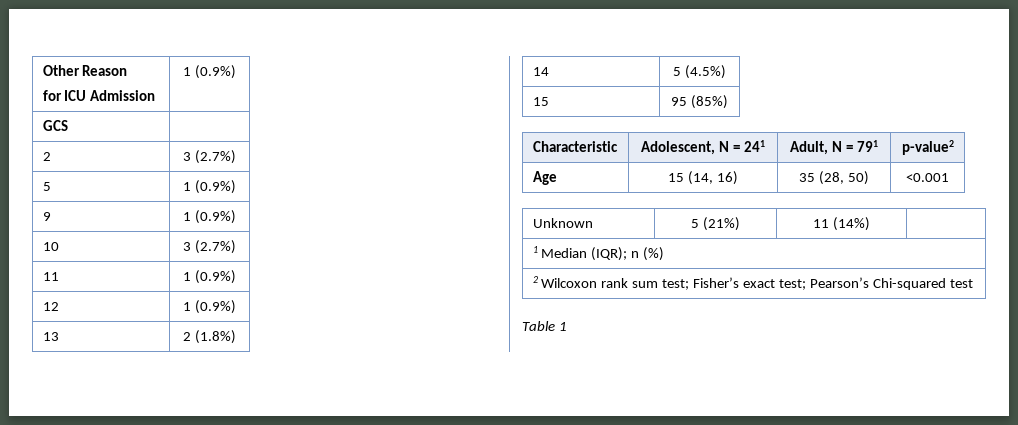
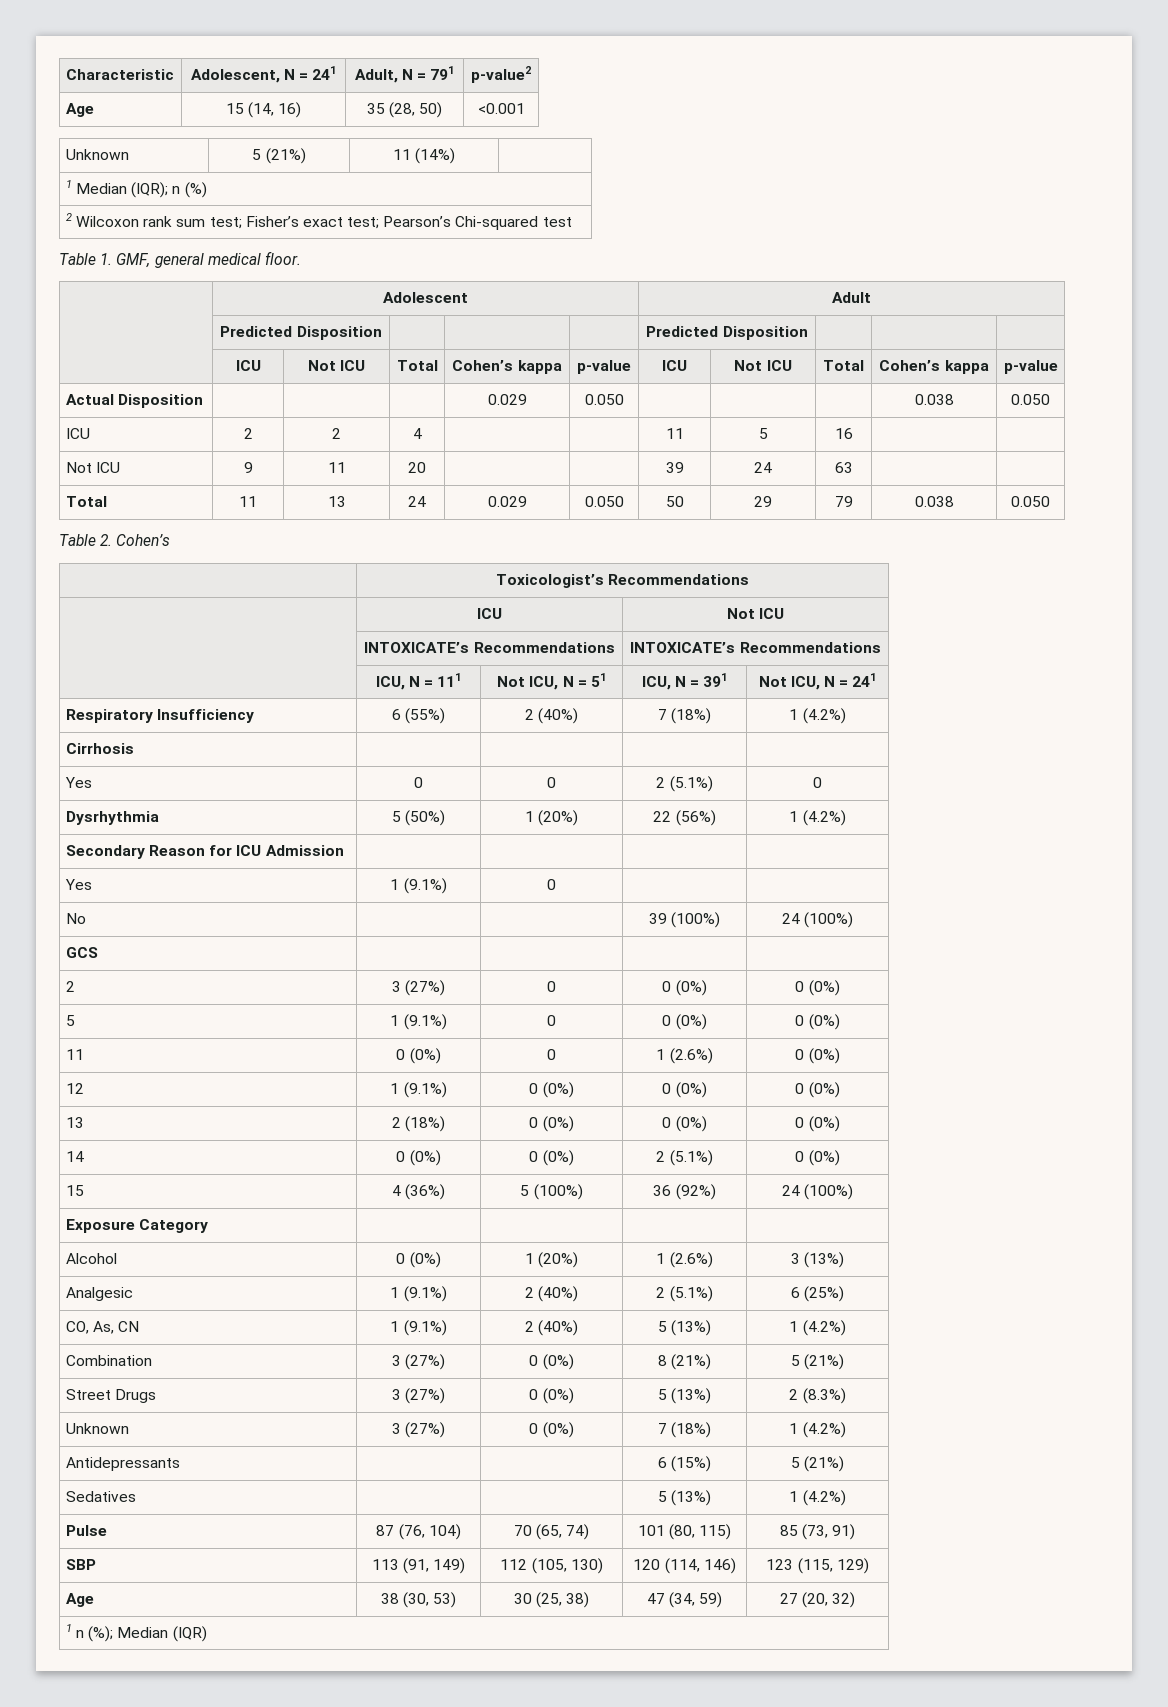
- Other Reason
- for ICU Admission | 1 (0.9%)
- GCS |
- 2 | 3 (2.7%)
- 5 | 1 (0.9%)
- 9 | 1 (0.9%)
- 10 | 3 (2.7%)
- 11 | 1 (0.9%)
- 12 | 1 (0.9%)
- 13 | 2 (1.8%)
- 14 | 5 (4.5%)
- 15 | 95 (85%)
- Table 1
+ Table 1. GMF, general medical floor.
+ | Adolescent | Adult
+ | Predicted Disposition | | | | Predicted Disposition | | |
+ | ICU | Not ICU | Total | Cohen’s kappa | p-value | ICU | Not ICU | Total | Cohen’s kappa | p-value
+ Actual Disposition | | | | 0.029 | 0.050 | | | | 0.038 | 0.050
+ ICU | 2 | 2 | 4 | | | 11 | 5 | 16 | |
+ Not ICU | 9 | 11 | 20 | | | 39 | 24 | 63 | |
+ Total | 11 | 13 | 24 | 0.029 | 0.050 | 50 | 29 | 79 | 0.038 | 0.050
+ Table 2. Cohen’s
+ | Toxicologist’s Recommendations
+ | ICU | Not ICU
+ | INTOXICATE’s Recommendations | INTOXICATE’s Recommendations
+ | ICU, N = 111 | Not ICU, N = 51 | ICU, N = 391 | Not ICU, N = 241
+ Respiratory Insufficiency | 6 (55%) | 2 (40%) | 7 (18%) | 1 (4.2%)
+ Cirrhosis | | | |
+ Yes | 0 | 0 | 2 (5.1%) | 0
+ Dysrhythmia | 5 (50%) | 1 (20%) | 22 (56%) | 1 (4.2%)
+ Secondary Reason for ICU Admission | | | |
+ Yes | 1 (9.1%) | 0 | |
+ No | | | 39 (100%) | 24 (100%)
+ GCS | | | |
+ 2 | 3 (27%) | 0 | 0 (0%) | 0 (0%)
+ 5 | 1 (9.1%) | 0 | 0 (0%) | 0 (0%)
+ 11 | 0 (0%) | 0 | 1 (2.6%) | 0 (0%)
+ 12 | 1 (9.1%) | 0 (0%) | 0 (0%) | 0 (0%)
+ 13 | 2 (18%) | 0 (0%) | 0 (0%) | 0 (0%)
+ 14 | 0 (0%) | 0 (0%) | 2 (5.1%) | 0 (0%)
+ 15 | 4 (36%) | 5 (100%) | 36 (92%) | 24 (100%)
+ Exposure Category | | | |
+ Alcohol | 0 (0%) | 1 (20%) | 1 (2.6%) | 3 (13%)
+ Analgesic | 1 (9.1%) | 2 (40%) | 2 (5.1%) | 6 (25%)
+ CO, As, CN | 1 (9.1%) | 2 (40%) | 5 (13%) | 1 (4.2%)
+ Combination | 3 (27%) | 0 (0%) | 8 (21%) | 5 (21%)
+ Street Drugs | 3 (27%) | 0 (0%) | 5 (13%) | 2 (8.3%)
+ Unknown | 3 (27%) | 0 (0%) | 7 (18%) | 1 (4.2%)
+ Antidepressants | | | 6 (15%) | 5 (21%)
+ Sedatives | | | 5 (13%) | 1 (4.2%)
+ Pulse | 87 (76, 104) | 70 (65, 74) | 101 (80, 115) | 85 (73, 91)
+ SBP | 113 (91, 149) | 112 (105, 130) | 120 (114, 146) | 123 (115, 129)
+ Age | 38 (30, 53) | 30 (25, 38) | 47 (34, 59) | 27 (20, 32)
+ 1 n (%); Median (IQR)

